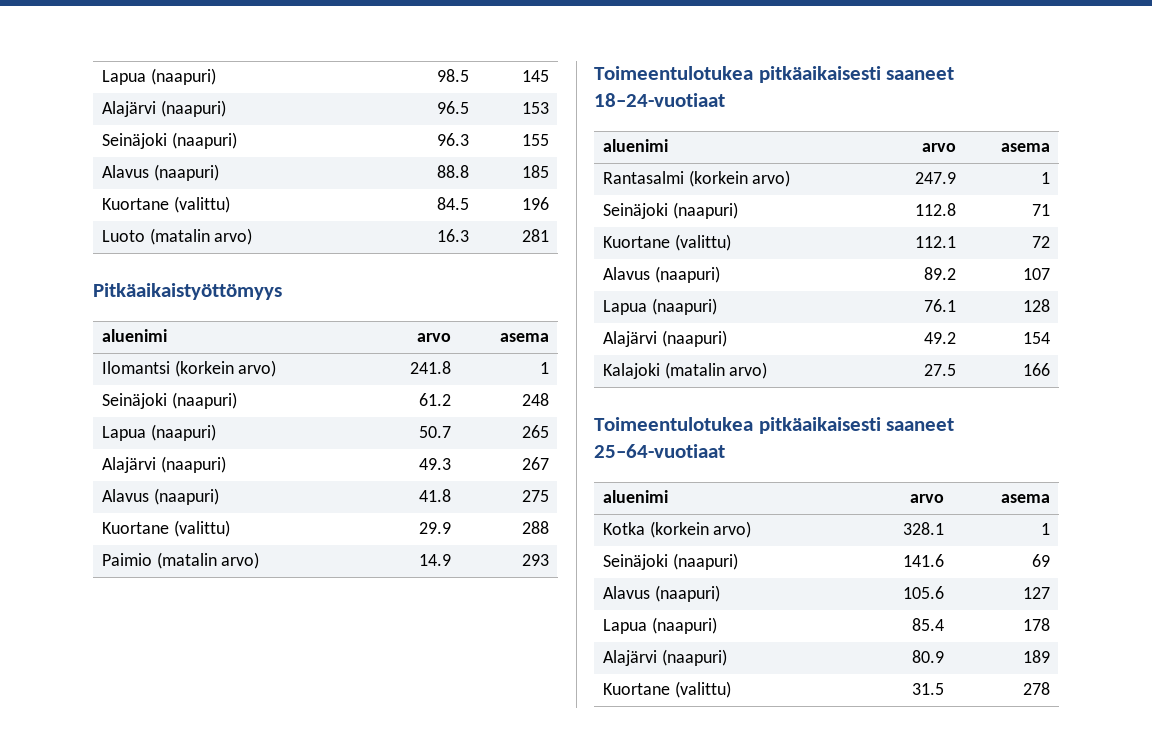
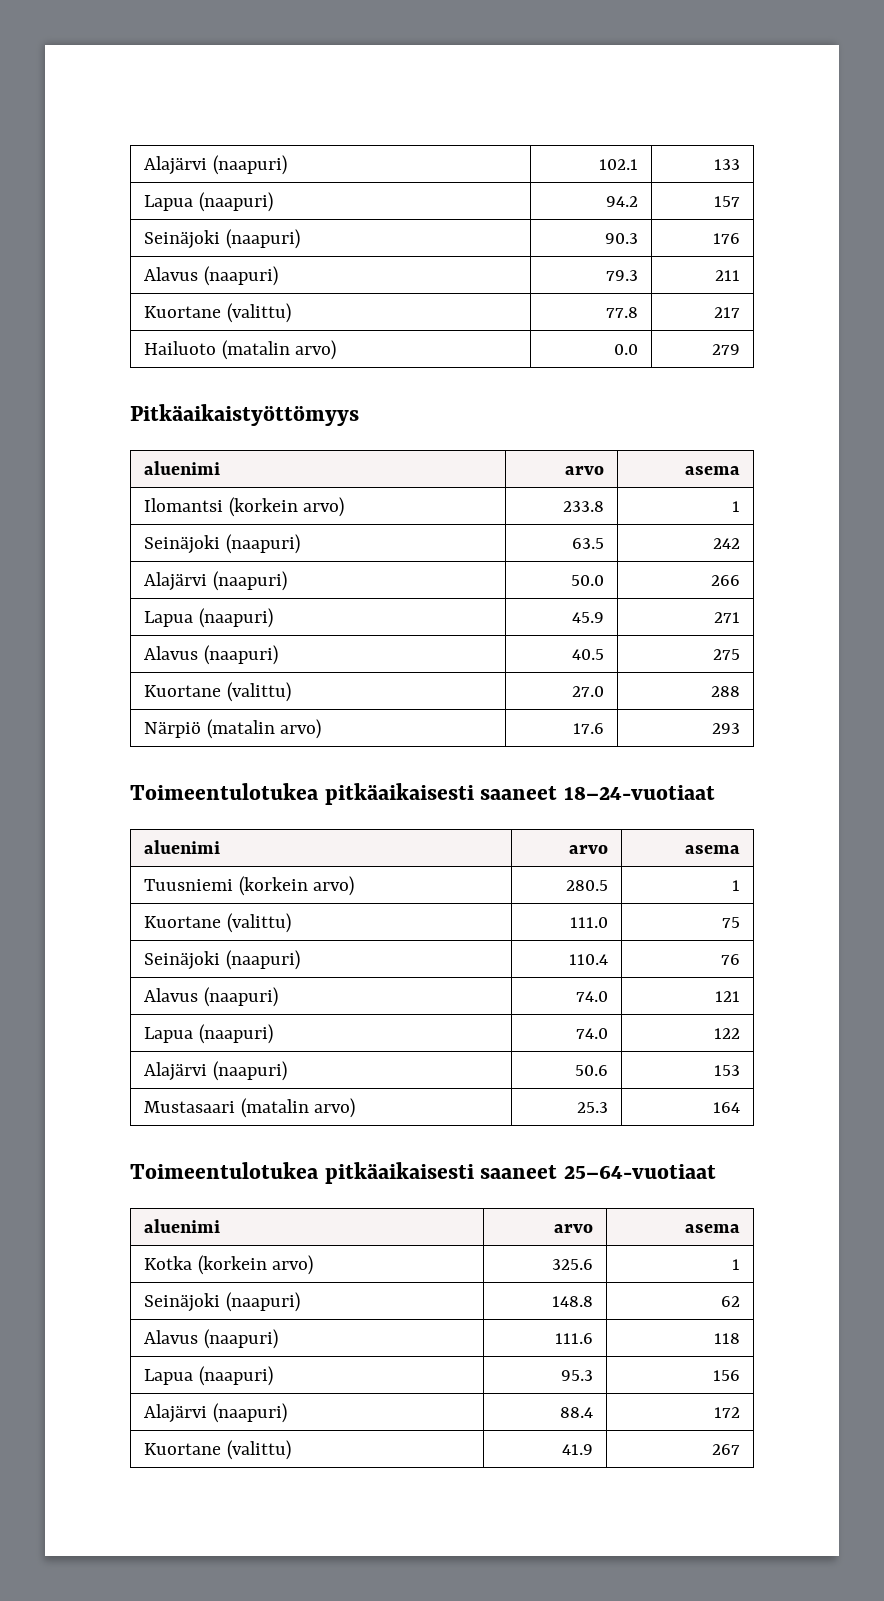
- Lapua (naapuri) | 98.5 | 145
- Alajärvi (naapuri) | 96.5 | 153
- Seinäjoki (naapuri) | 96.3 | 155
- Alavus (naapuri) | 88.8 | 185
- Kuortane (valittu) | 84.5 | 196
- Luoto (matalin arvo) | 16.3 | 281
+ Alajärvi (naapuri) | 102.1 | 133
+ Lapua (naapuri) | 94.2 | 157
+ Seinäjoki (naapuri) | 90.3 | 176
+ Alavus (naapuri) | 79.3 | 211
+ Kuortane (valittu) | 77.8 | 217
+ Hailuoto (matalin arvo) | 0.0 | 279
- Ilomantsi (korkein arvo) | 241.8 | 1
- Seinäjoki (naapuri) | 61.2 | 248
- Lapua (naapuri) | 50.7 | 265
- Alajärvi (naapuri) | 49.3 | 267
- Alavus (naapuri) | 41.8 | 275
+ Ilomantsi (korkein arvo) | 233.8 | 1
+ Seinäjoki (naapuri) | 63.5 | 242
+ Alajärvi (naapuri) | 50.0 | 266
+ Lapua (naapuri) | 45.9 | 271
+ Alavus (naapuri) | 40.5 | 275
- Kuortane (valittu) | 29.9 | 288
+ Kuortane (valittu) | 27.0 | 288
- Paimio (matalin arvo) | 14.9 | 293
+ Närpiö (matalin arvo) | 17.6 | 293
- Rantasalmi (korkein arvo) | 247.9 | 1
- Seinäjoki (naapuri) | 112.8 | 71
- Kuortane (valittu) | 112.1 | 72
- Alavus (naapuri) | 89.2 | 107
- Lapua (naapuri) | 76.1 | 128
- Alajärvi (naapuri) | 49.2 | 154
- Kalajoki (matalin arvo) | 27.5 | 166
+ Tuusniemi (korkein arvo) | 280.5 | 1
+ Kuortane (valittu) | 111.0 | 75
+ Seinäjoki (naapuri) | 110.4 | 76
+ Alavus (naapuri) | 74.0 | 121
+ Lapua (naapuri) | 74.0 | 122
+ Alajärvi (naapuri) | 50.6 | 153
+ Mustasaari (matalin arvo) | 25.3 | 164
- Kotka (korkein arvo) | 328.1 | 1
- Seinäjoki (naapuri) | 141.6 | 69
- Alavus (naapuri) | 105.6 | 127
- Lapua (naapuri) | 85.4 | 178
- Alajärvi (naapuri) | 80.9 | 189
- Kuortane (valittu) | 31.5 | 278
+ Kotka (korkein arvo) | 325.6 | 1
+ Seinäjoki (naapuri) | 148.8 | 62
+ Alavus (naapuri) | 111.6 | 118
+ Lapua (naapuri) | 95.3 | 156
+ Alajärvi (naapuri) | 88.4 | 172
+ Kuortane (valittu) | 41.9 | 267

